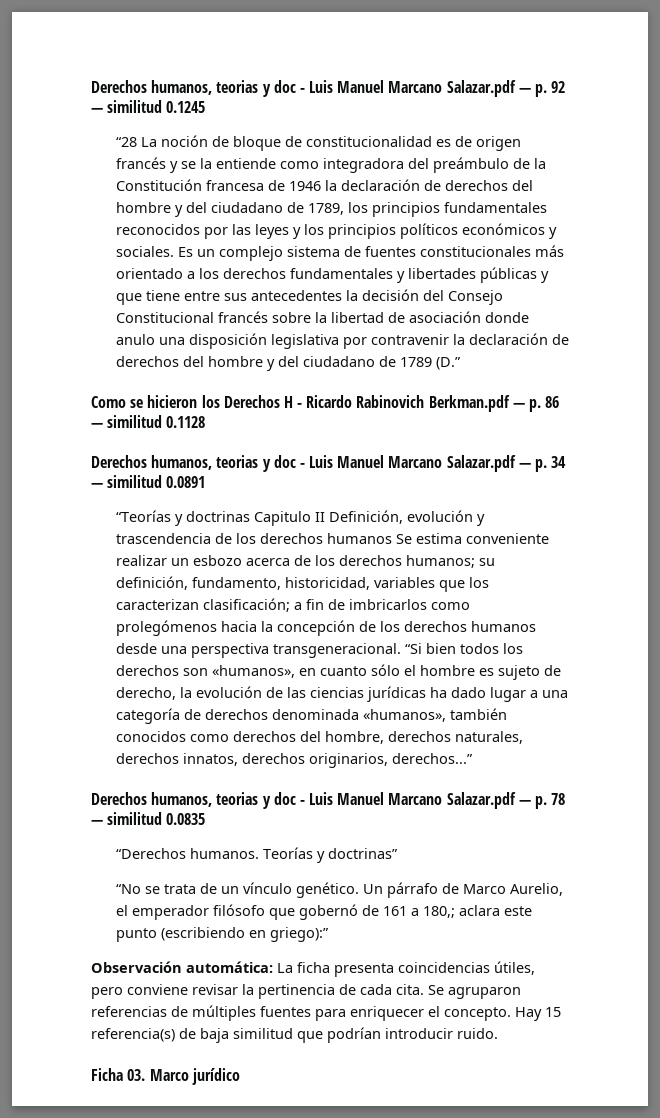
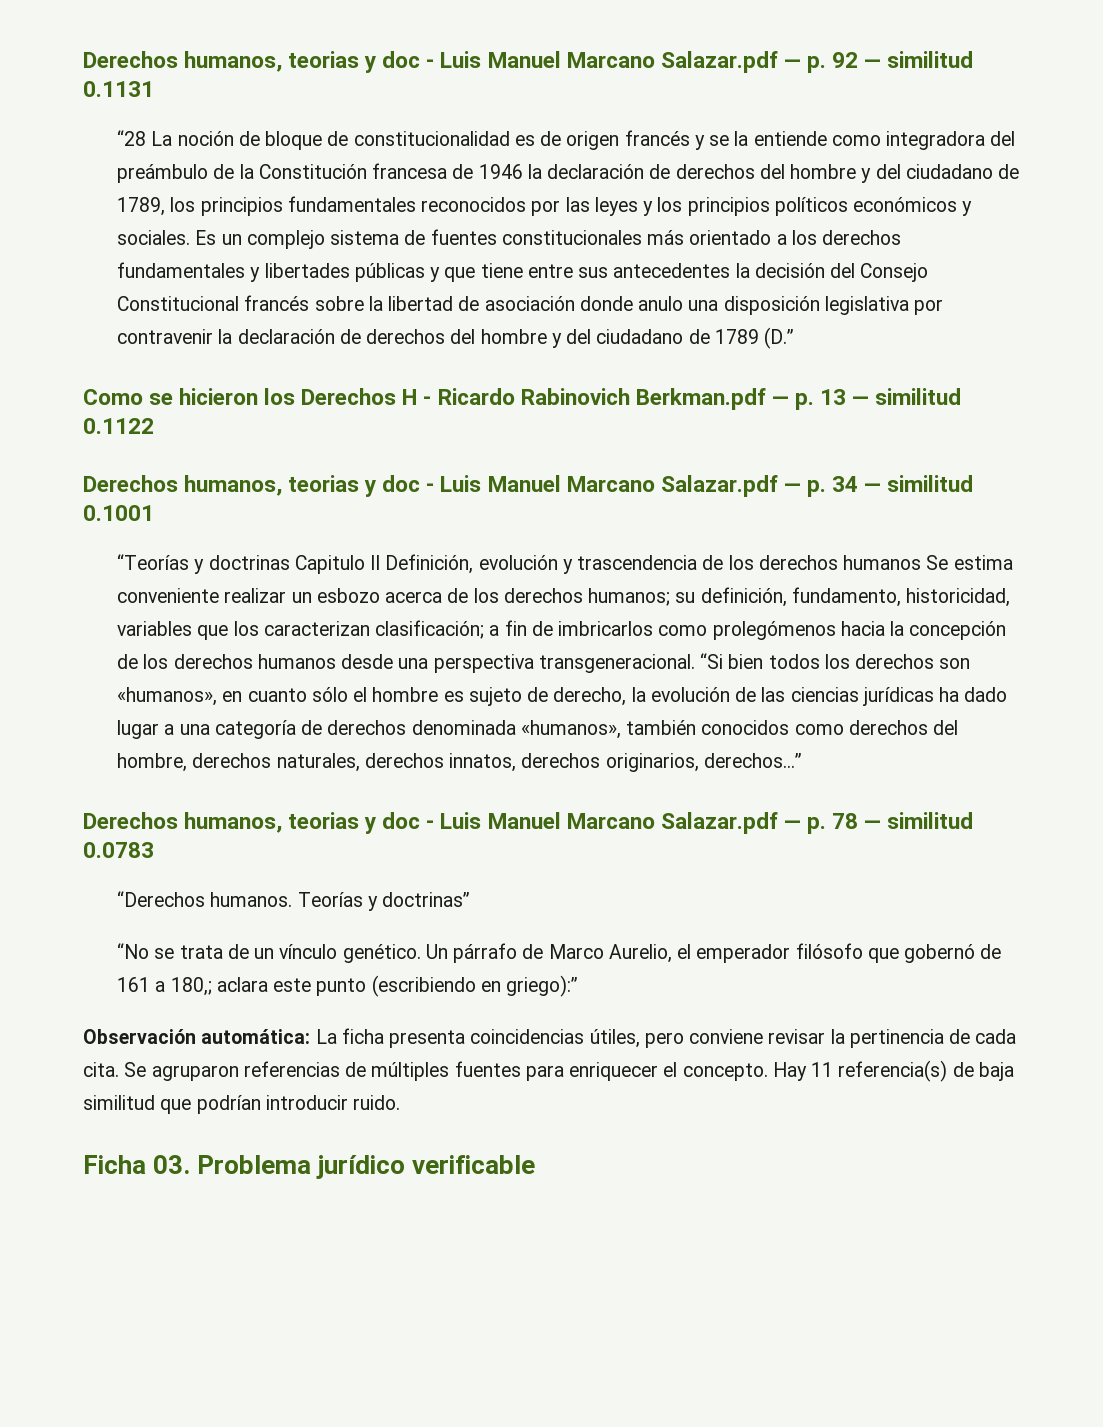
- Derechos humanos, teorias y doc - Luis Manuel Marcano Salazar.pdf — p. 92 — similitud 0.1245
+ Derechos humanos, teorias y doc - Luis Manuel Marcano Salazar.pdf — p. 92 — similitud 0.1131
- Como se hicieron los Derechos H - Ricardo Rabinovich Berkman.pdf — p. 86 — similitud 0.1128
+ Como se hicieron los Derechos H - Ricardo Rabinovich Berkman.pdf — p. 13 — similitud 0.1122
- Derechos humanos, teorias y doc - Luis Manuel Marcano Salazar.pdf — p. 34 — similitud 0.0891
+ Derechos humanos, teorias y doc - Luis Manuel Marcano Salazar.pdf — p. 34 — similitud 0.1001
- Derechos humanos, teorias y doc - Luis Manuel Marcano Salazar.pdf — p. 78 — similitud 0.0835
+ Derechos humanos, teorias y doc - Luis Manuel Marcano Salazar.pdf — p. 78 — similitud 0.0783
- Hay 15 referencia(s) de baja similitud que podrían introducir ruido.
+ Hay 11 referencia(s) de baja similitud que podrían introducir ruido.
- Ficha 03. Marco jurídico
+ Ficha 03. Problema jurídico verificable

